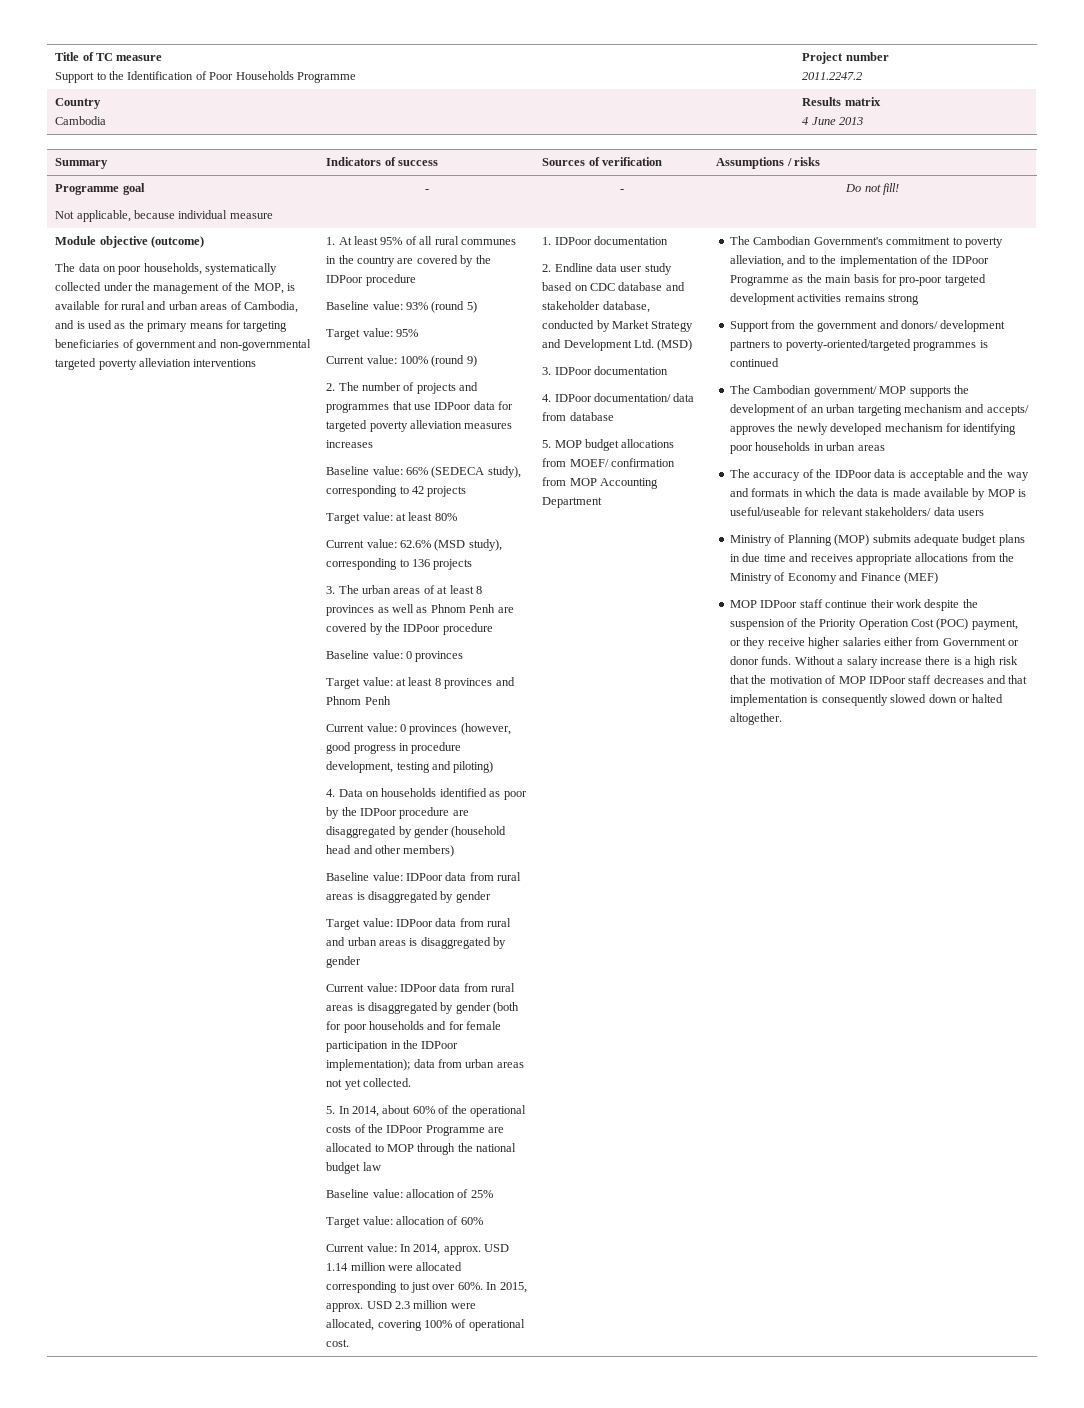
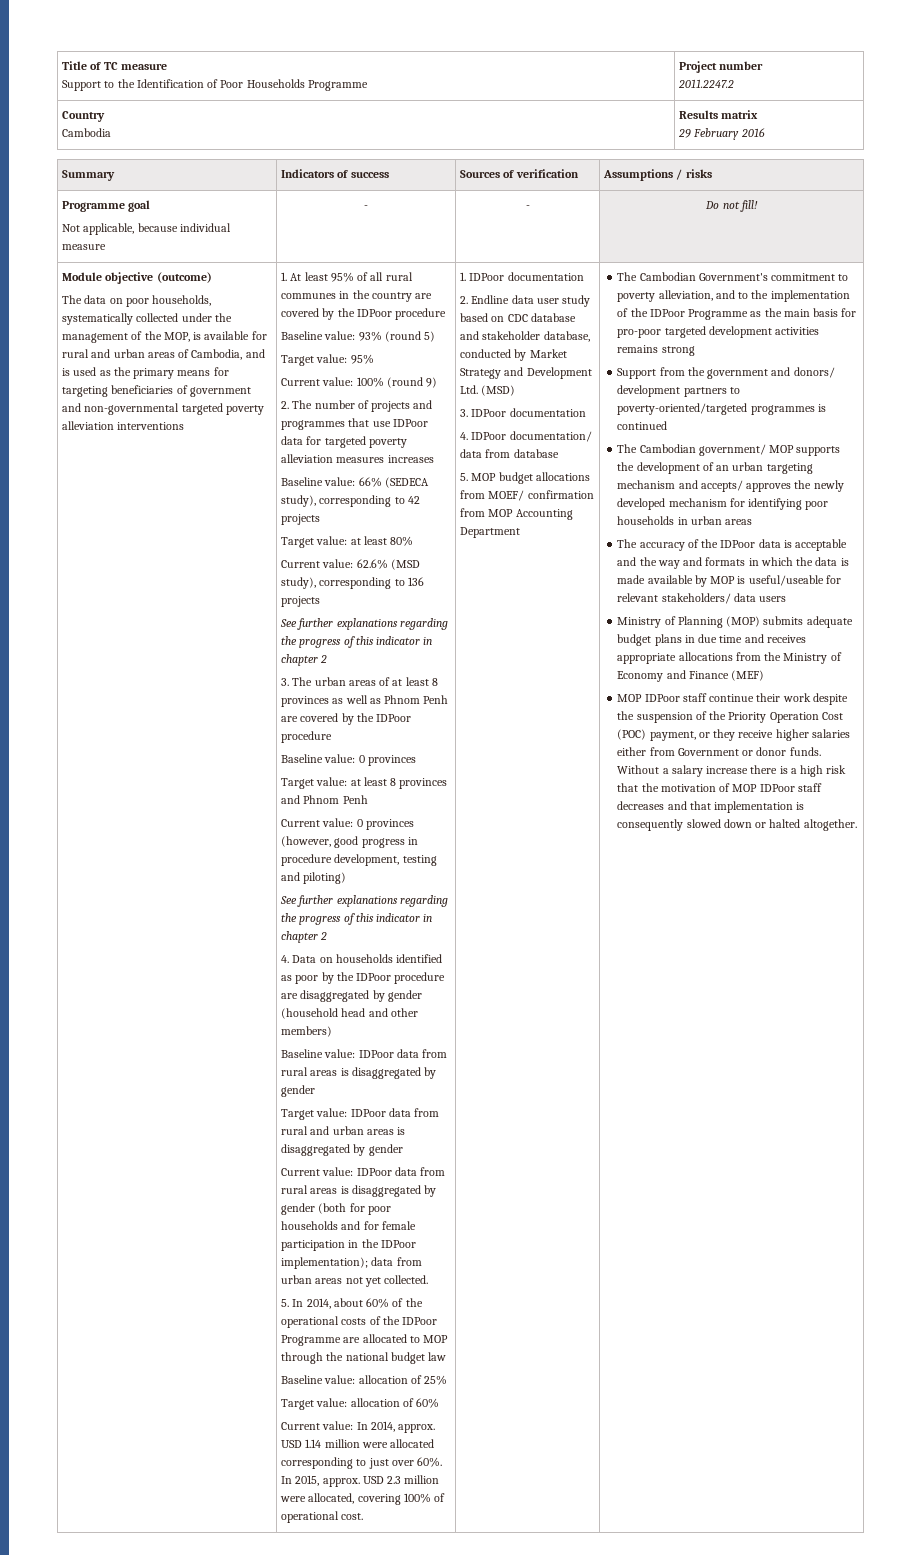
  Country
  Cambodia | Results matrix
- 4 June 2013
+ 29 February 2016
  Current value: 62.6% (MSD study), corresponding to 136 projects
+ See further explanations regarding the progress of this indicator in chapter 2
  Current value: 0 provinces (however, good progress in procedure development, testing and piloting)
+ See further explanations regarding the progress of this indicator in chapter 2

